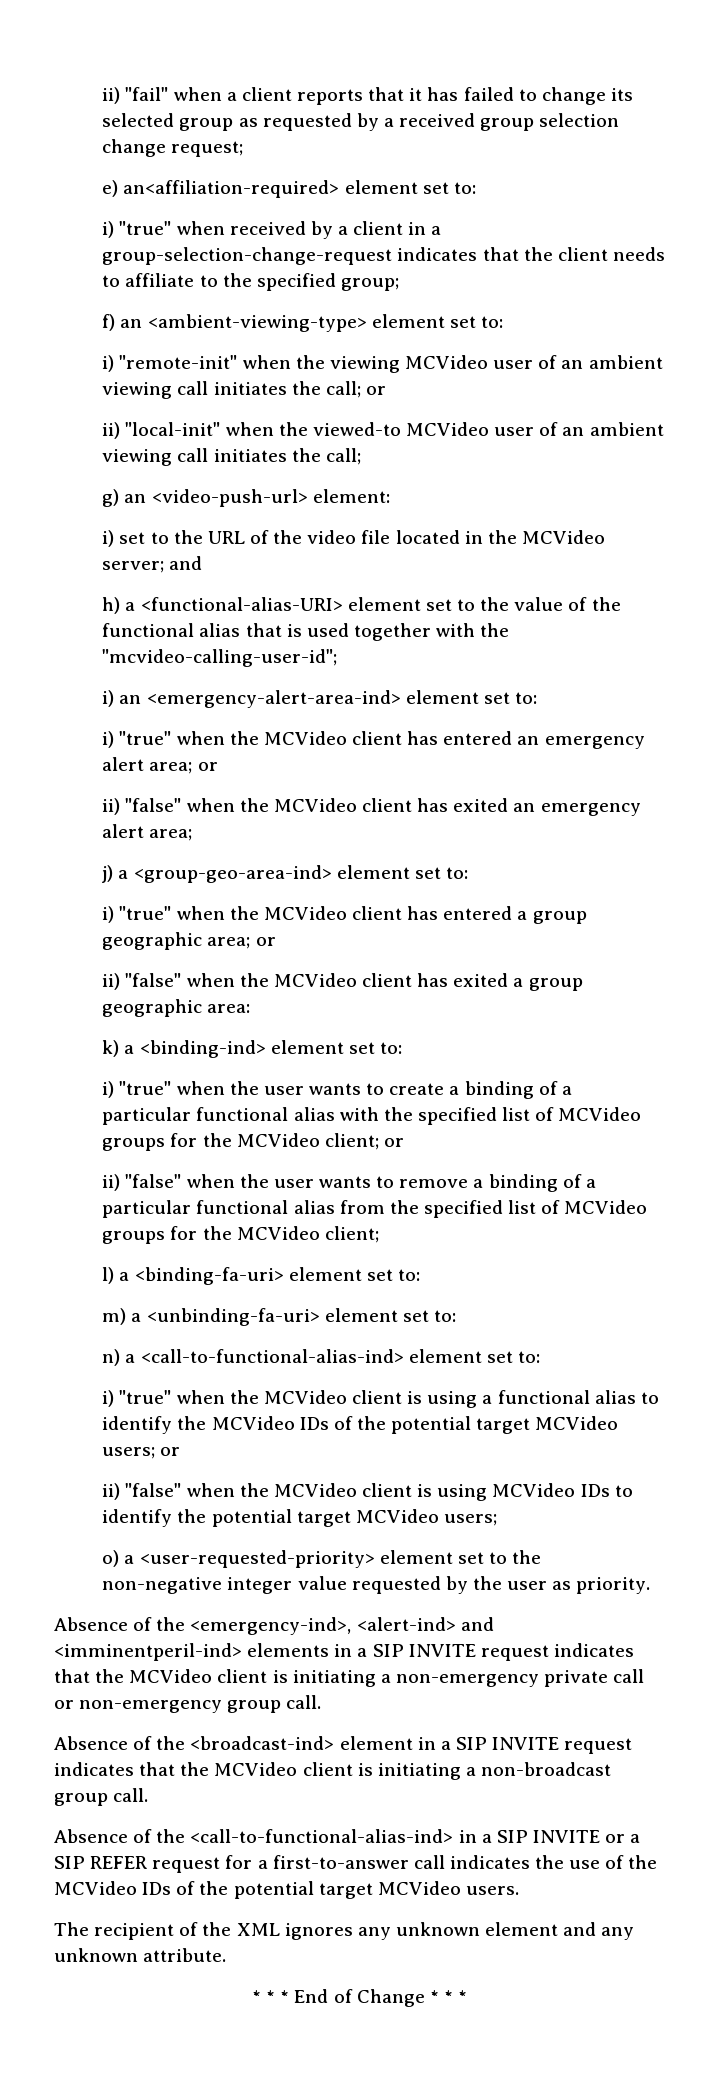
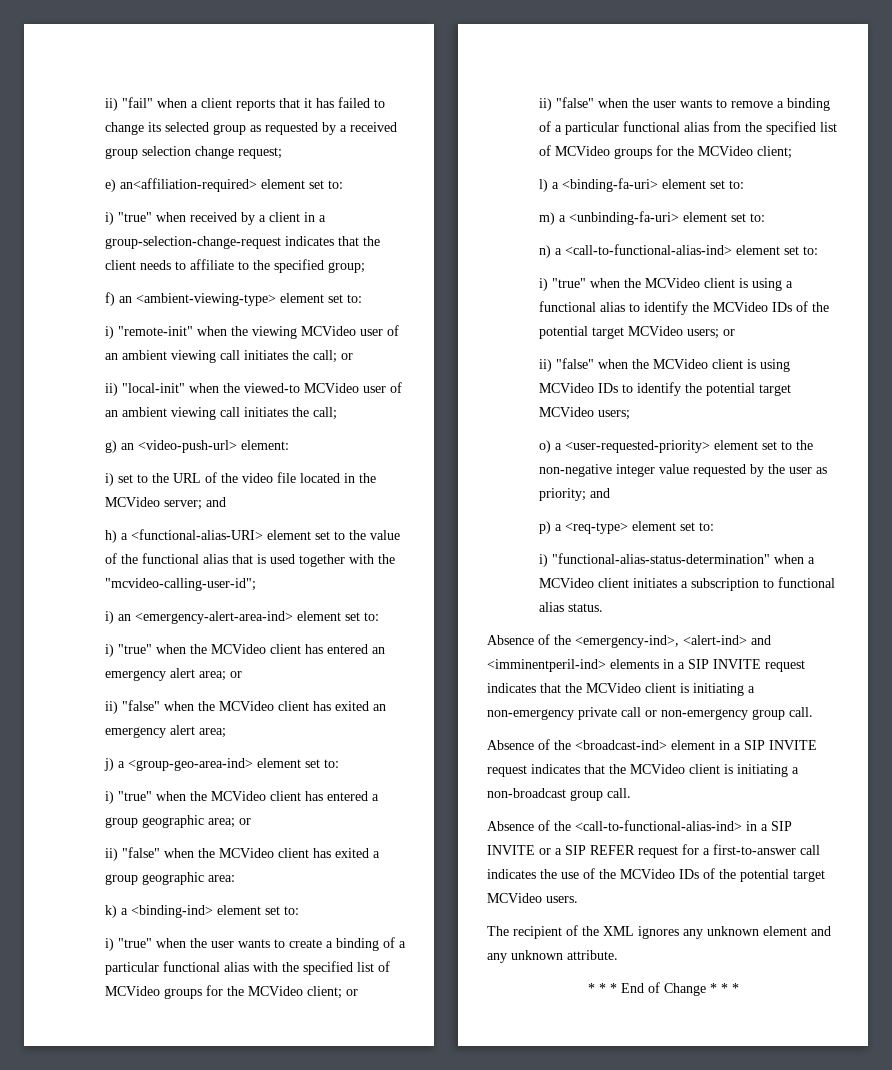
- o) a <user-requested-priority> element set to the non-negative integer value requested by the user as priority.
+ o) a <user-requested-priority> element set to the non-negative integer value requested by the user as priority; and
+ p) a <req-type> element set to:
+ i) "functional-alias-status-determination" when a MCVideo client initiates a subscription to functional alias status.

